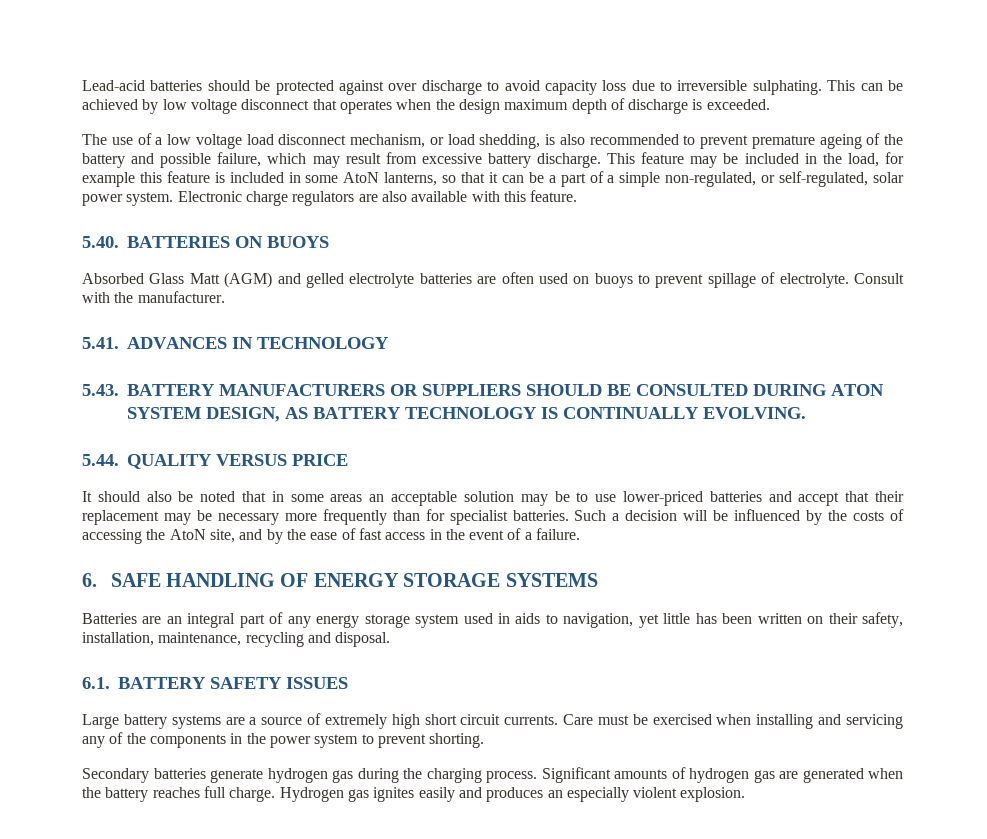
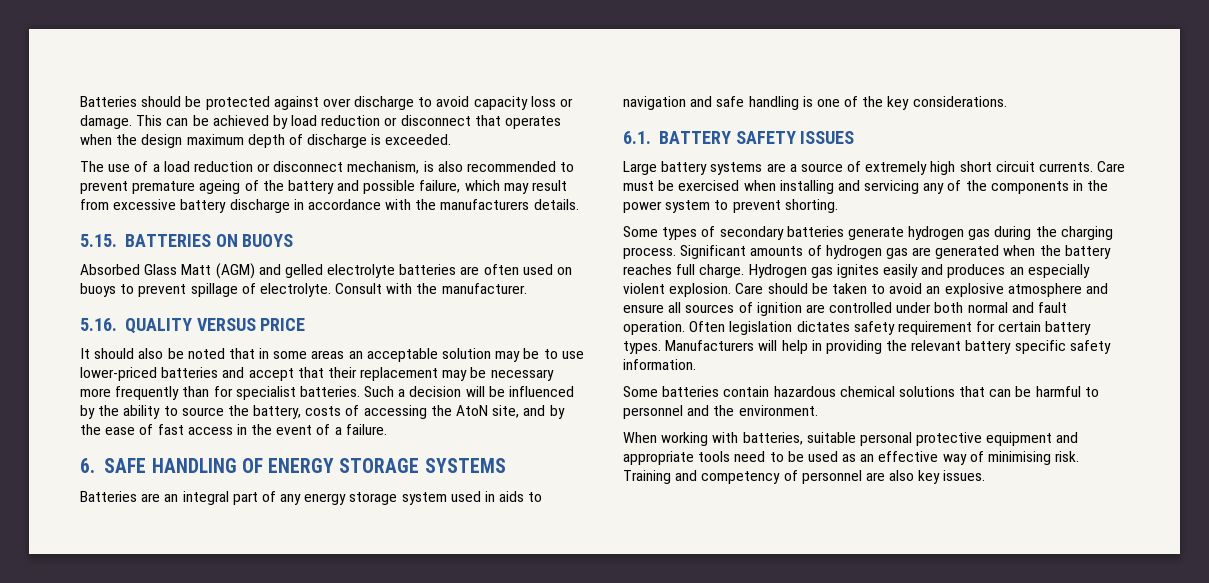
- Lead-acid batteries should be protected against over discharge to avoid capacity loss due to irreversible sulphating.
+ Batteries should be protected against over discharge to avoid capacity loss or damage.
- This can be achieved by low voltage disconnect that operates when the design maximum depth of discharge is exceeded.
+ This can be achieved by load reduction or disconnect that operates when the design maximum depth of discharge is exceeded.
- The use of a low voltage load disconnect mechanism, or load shedding, is also recommended to prevent premature ageing of the battery and possible failure, which may result from excessive battery discharge. This feature may be included in the load, for example this feature is included in some AtoN lanterns, so that it can be a part of a simple non-regulated, or self-regulated, solar power system. Electronic charge regulators are also available with this feature.
- 5.40. BATTERIES ON BUOYS
+ The use of a load reduction or disconnect mechanism, is also recommended to prevent premature ageing of the battery and possible failure, which may result from excessive battery discharge in accordance with the manufacturers details.
+ 5.15. BATTERIES ON BUOYS
- 5.41. ADVANCES IN TECHNOLOGY
- 5.43. BATTERY MANUFACTURERS OR SUPPLIERS SHOULD BE CONSULTED DURING ATON SYSTEM DESIGN, AS BATTERY TECHNOLOGY IS CONTINUALLY EVOLVING.
- 5.44. QUALITY VERSUS PRICE
+ 5.16. QUALITY VERSUS PRICE
- Such a decision will be influenced by the costs of accessing the AtoN site, and by the ease of fast access in the event of a failure.
+ Such a decision will be influenced by the ability to source the battery, costs of accessing the AtoN site, and by the ease of fast access in the event of a failure.
- Batteries are an integral part of any energy storage system used in aids to navigation, yet little has been written on their safety, installation, maintenance, recycling and disposal.
+ Batteries are an integral part of any energy storage system used in aids to navigation and safe handling is one of the key considerations.
- Secondary batteries generate hydrogen gas during the charging process.
+ Some types of secondary batteries generate hydrogen gas during the charging process.
+ Care should be taken to avoid an explosive atmosphere and ensure all sources of ignition are controlled under both normal and fault operation. Often legislation dictates safety requirement for certain battery types. Manufacturers will help in providing the relevant battery specific safety information.
+ Some batteries contain hazardous chemical solutions that can be harmful to personnel and the environment.
+ When working with batteries, suitable personal protective equipment and appropriate tools need to be used as an effective way of minimising risk. Training and competency of personnel are also key issues.

